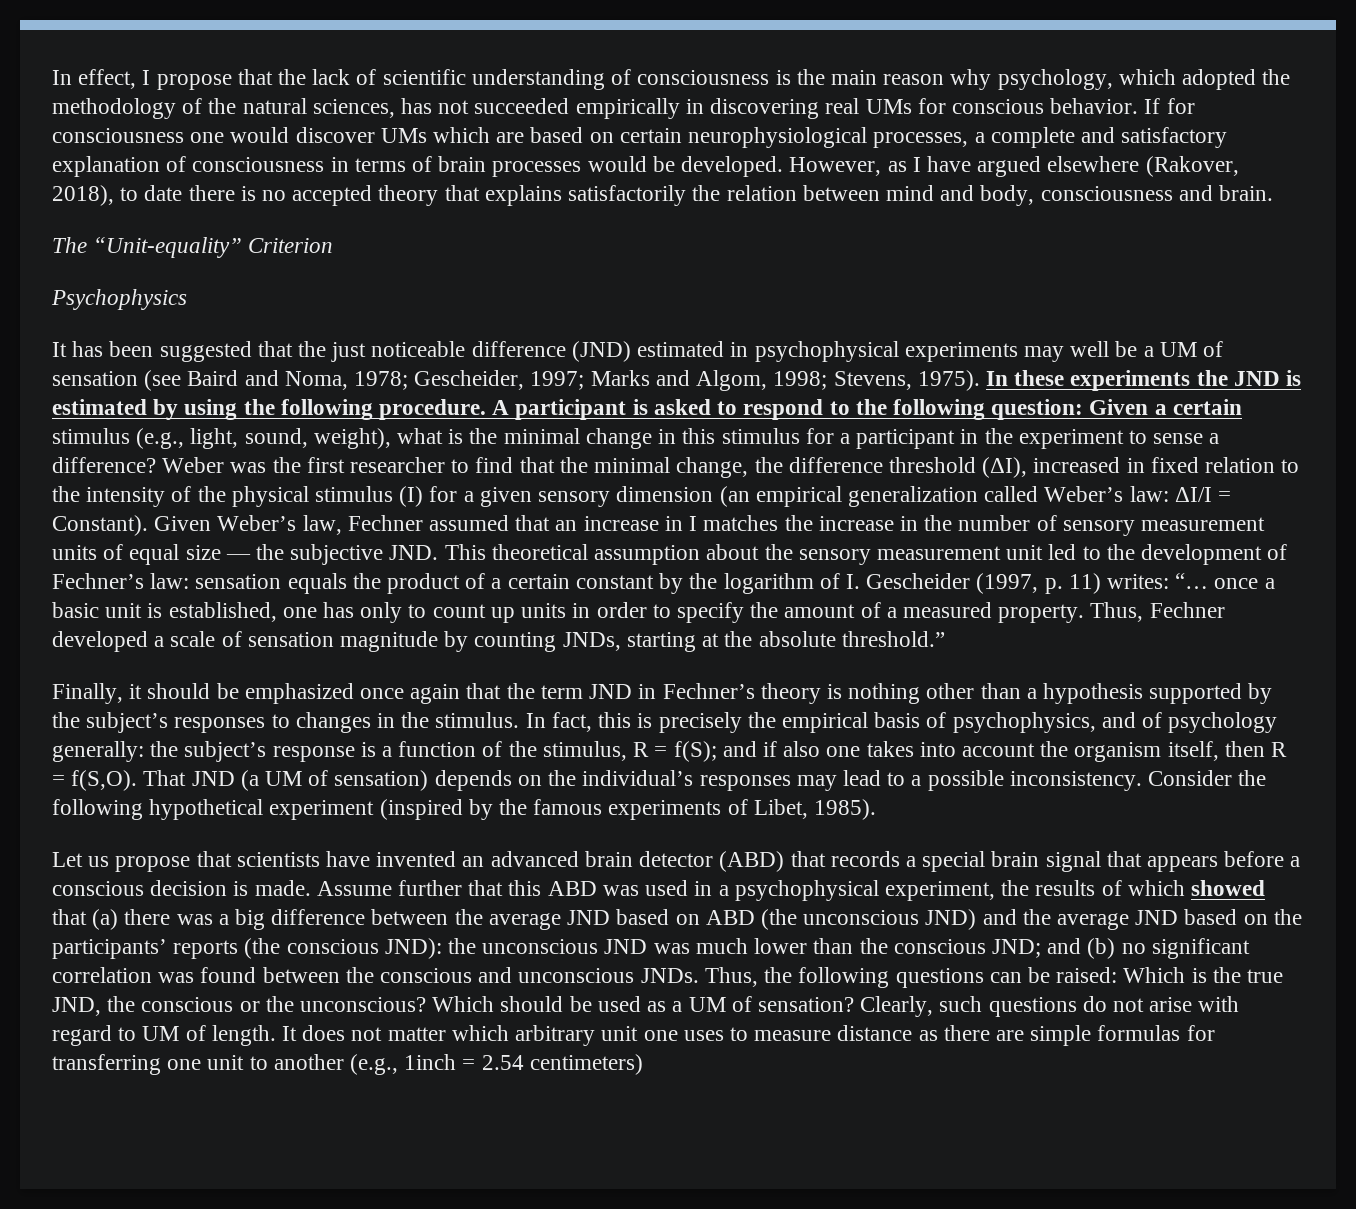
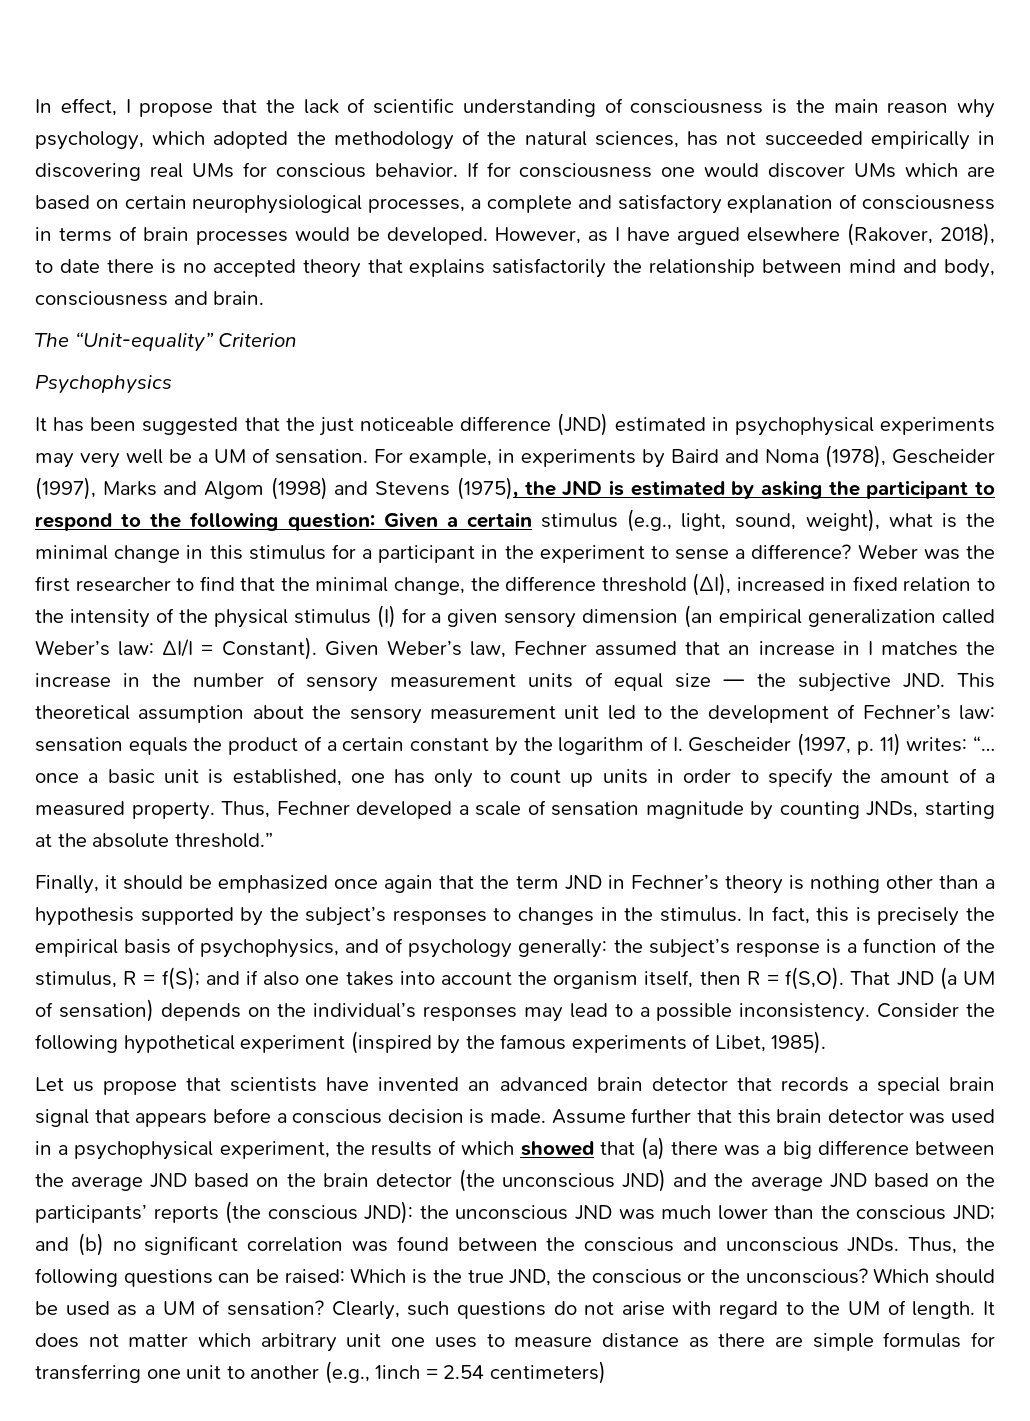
- However, as I have argued elsewhere (Rakover, 2018), to date there is no accepted theory that explains satisfactorily the relation between mind and body, consciousness and brain.
+ However, as I have argued elsewhere (Rakover, 2018), to date there is no accepted theory that explains satisfactorily the relationship between mind and body, consciousness and brain.
- It has been suggested that the just noticeable difference (JND) estimated in psychophysical experiments may well be a UM of sensation (see Baird and Noma, 1978; Gescheider, 1997; Marks and Algom, 1998; Stevens, 1975). In these experiments the JND is estimated by using the following procedure. A participant is asked to respond to the following question: Given a certain stimulus (e.g., light, sound, weight), what is the minimal change in this stimulus for a participant in the experiment to sense a difference?
+ It has been suggested that the just noticeable difference (JND) estimated in psychophysical experiments may very well be a UM of sensation. For example, in experiments by Baird and Noma (1978), Gescheider (1997), Marks and Algom (1998) and Stevens (1975), the JND is estimated by asking the participant to respond to the following question: Given a certain stimulus (e.g., light, sound, weight), what is the minimal change in this stimulus for a participant in the experiment to sense a difference?
- Let us propose that scientists have invented an advanced brain detector (ABD) that records a special brain signal that appears before a conscious decision is made.
+ Let us propose that scientists have invented an advanced brain detector that records a special brain signal that appears before a conscious decision is made.
- Assume further that this ABD was used in a psychophysical experiment, the results of which showed that (a) there was a big difference between the average JND based on ABD (the unconscious JND) and the average JND based on the participants’ reports (the conscious JND):
+ Assume further that this brain detector was used in a psychophysical experiment, the results of which showed that (a) there was a big difference between the average JND based on the brain detector (the unconscious JND) and the average JND based on the participants’ reports (the conscious JND):
- Clearly, such questions do not arise with regard to UM of length.
+ Clearly, such questions do not arise with regard to the UM of length.

